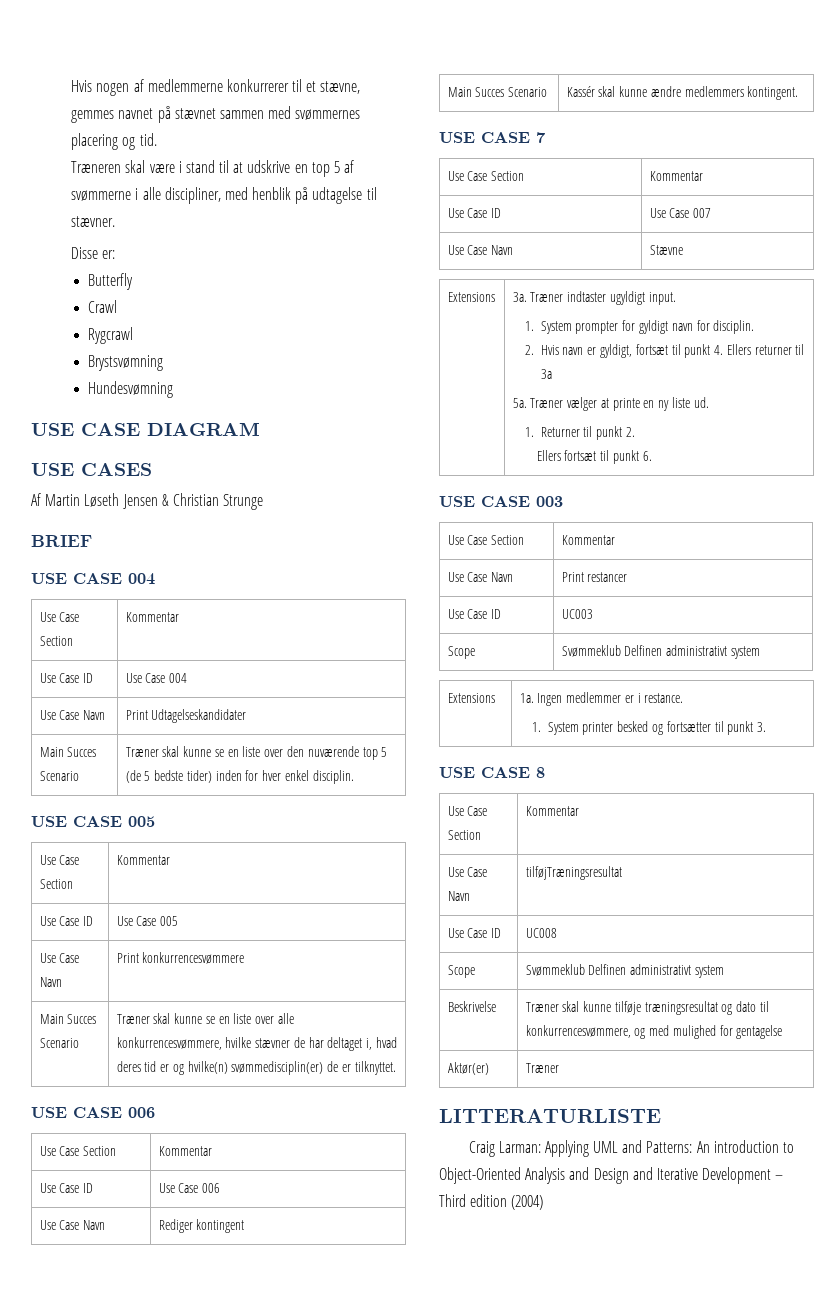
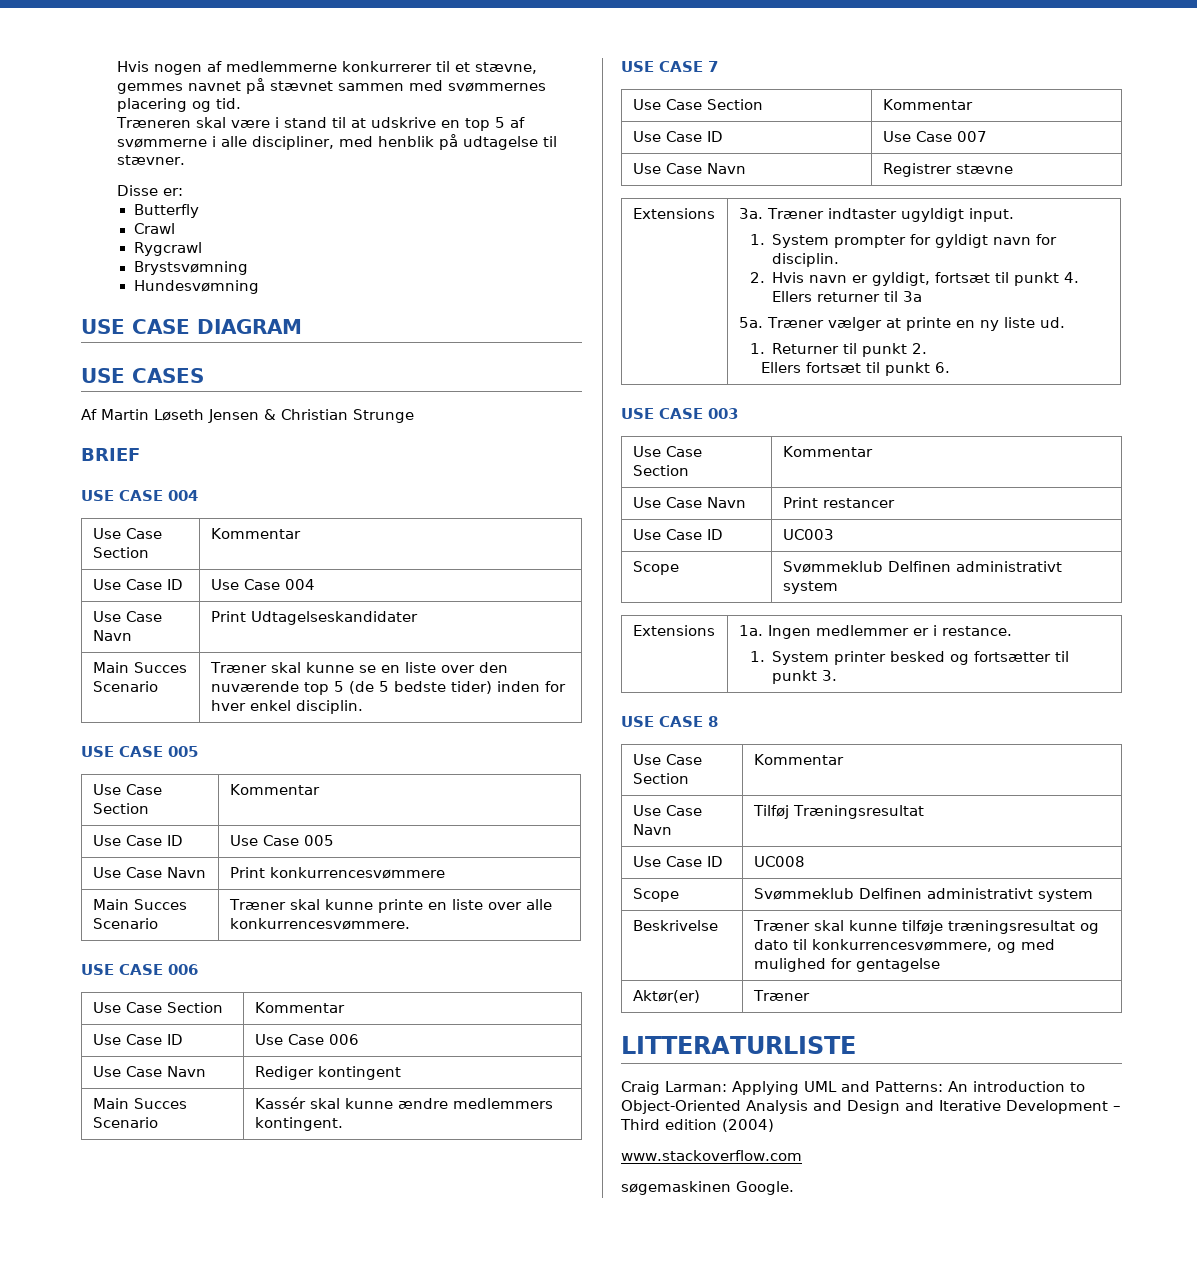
- Main Succes Scenario | Træner skal kunne se en liste over alle konkurrencesvømmere, hvilke stævner de har deltaget i, hvad deres tid er og hvilke(n) svømmedisciplin(er) de er tilknyttet.
+ Main Succes Scenario | Træner skal kunne printe en liste over alle konkurrencesvømmere.
- Use Case Navn | Stævne
+ Use Case Navn | Registrer stævne
- Use Case Navn | tilføjTræningsresultat
+ Use Case Navn | Tilføj Træningsresultat
+ www.stackoverflow.com
+ søgemaskinen Google.

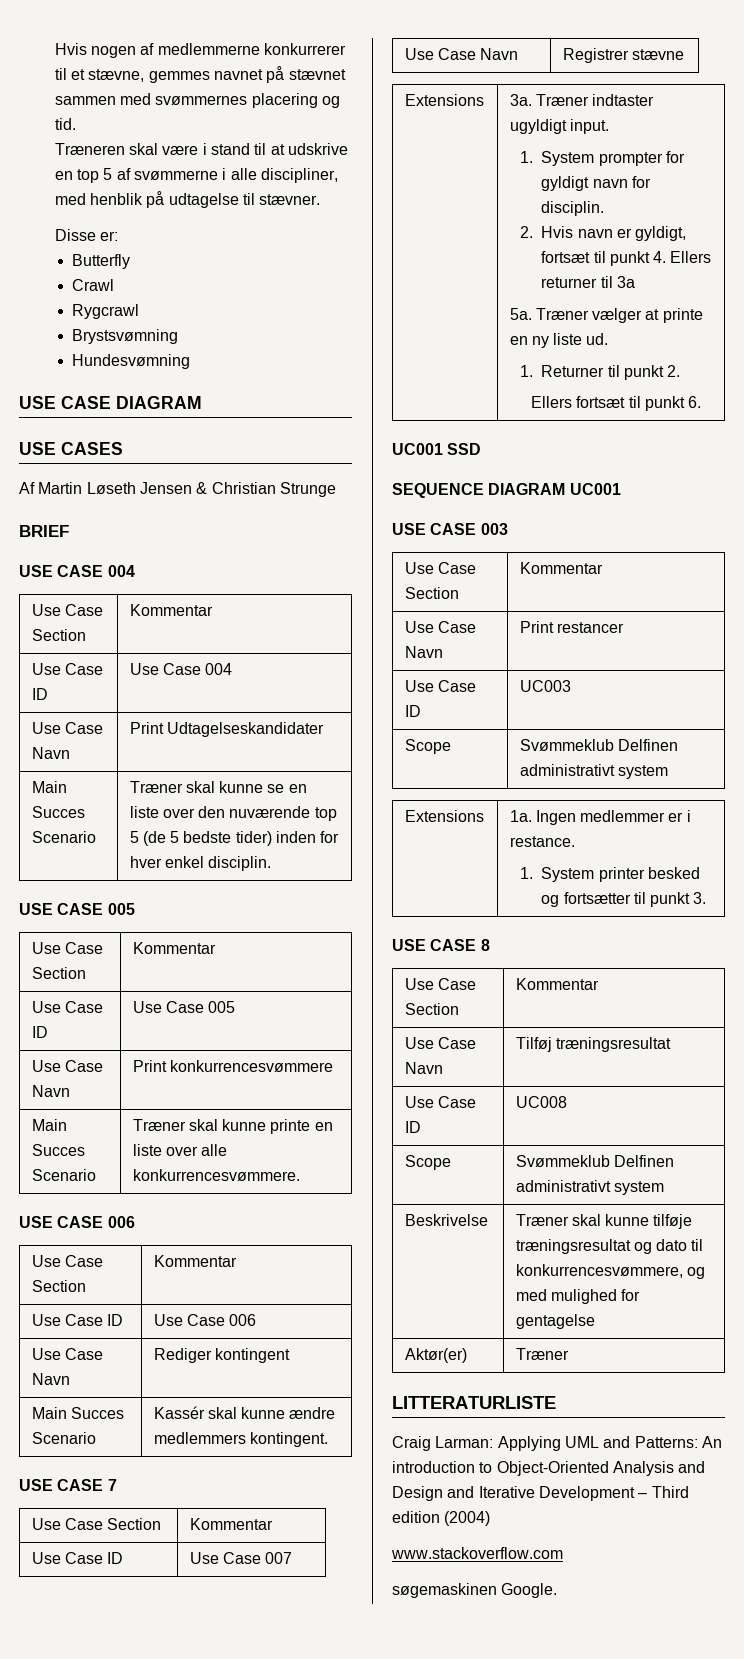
+ UC001 SSD
+ SEQUENCE DIAGRAM UC001
- Use Case Navn | Tilføj Træningsresultat
+ Use Case Navn | Tilføj træningsresultat

